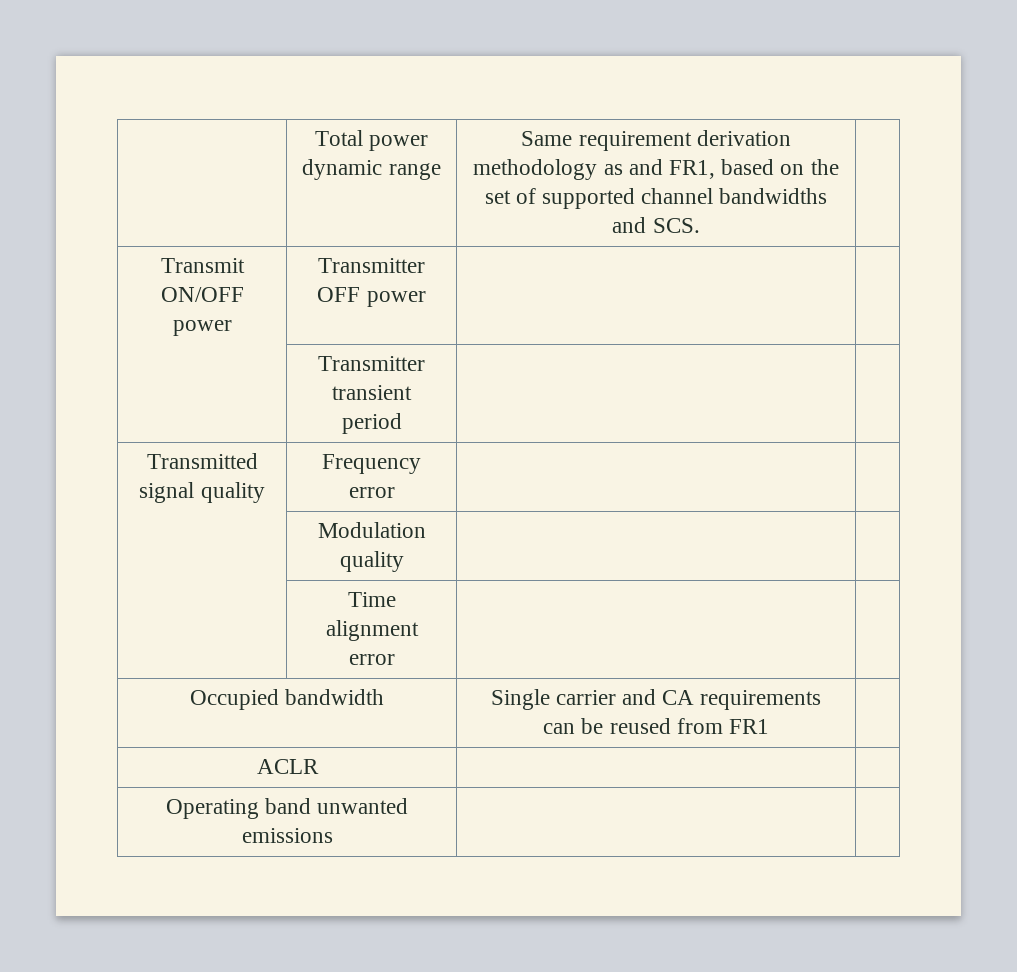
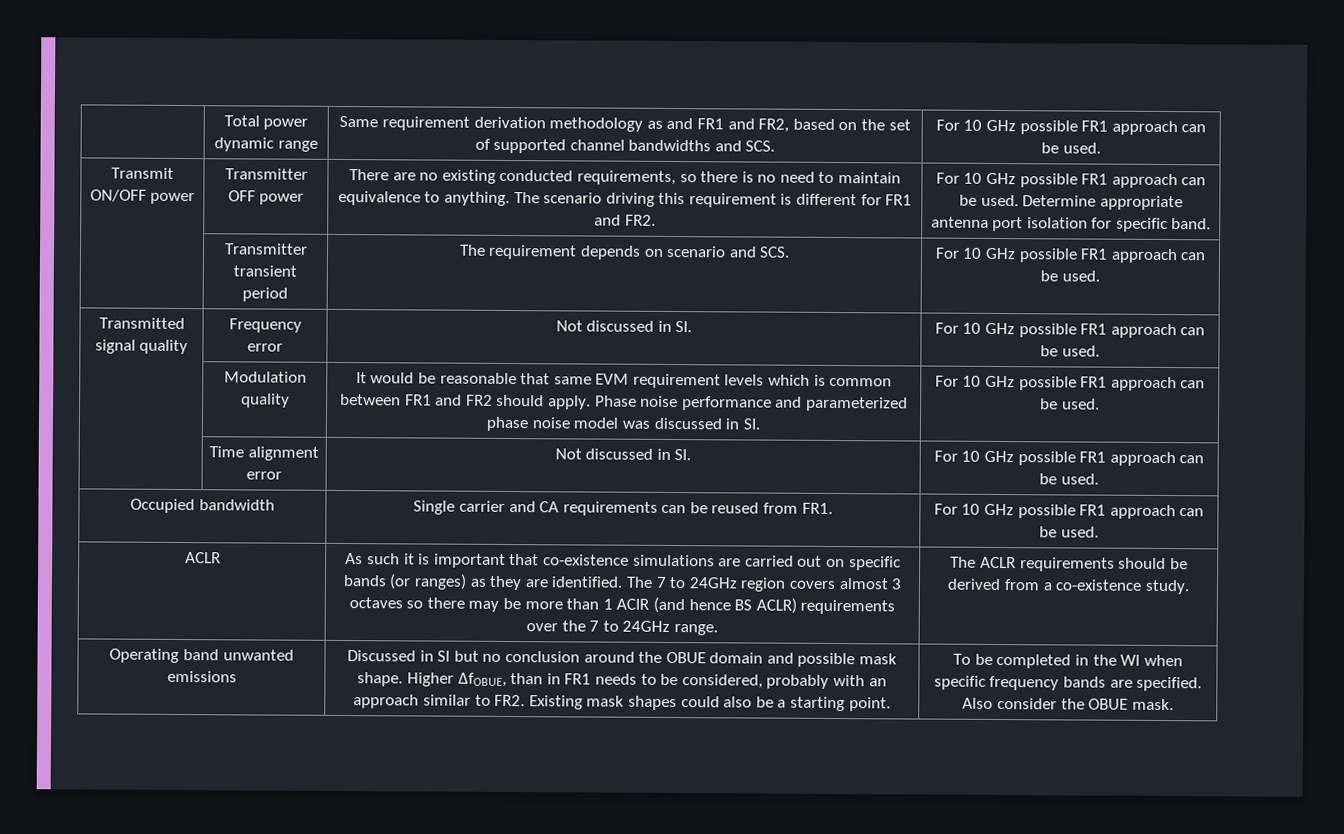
- | Total power dynamic range | Same requirement derivation methodology as and FR1, based on the set of supported channel bandwidths and SCS. |
+ | Total power dynamic range | Same requirement derivation methodology as and FR1 and FR2, based on the set of supported channel bandwidths and SCS. | For 10 GHz possible FR1 approach can be used.
- | Transmitter transient period | |
+ There are no existing conducted requirements, so there is no need to maintain equivalence to anything. The scenario driving this requirement is different for FR1 and FR2. | For 10 GHz possible FR1 approach can be used. Determine appropriate antenna port isolation for specific band.
+ | Transmitter transient period | The requirement depends on scenario and SCS. | For 10 GHz possible FR1 approach can be used.
- Transmitted signal quality | Frequency error | |
- | Modulation quality | |
- | Time alignment error | |
+ Transmitted signal quality | Frequency error | Not discussed in SI. | For 10 GHz possible FR1 approach can be used.
+ | Modulation quality | It would be reasonable that same EVM requirement levels which is common between FR1 and FR2 should apply. Phase noise performance and parameterized phase noise model was discussed in SI. | For 10 GHz possible FR1 approach can be used.
+ | Time alignment error | Not discussed in SI. | For 10 GHz possible FR1 approach can be used.
- Occupied bandwidth | Single carrier and CA requirements can be reused from FR1 |
- ACLR | |
- Operating band unwanted emissions | |
+ Occupied bandwidth | Single carrier and CA requirements can be reused from FR1. | For 10 GHz possible FR1 approach can be used.
+ ACLR | As such it is important that co-existence simulations are carried out on specific bands (or ranges) as they are identified. The 7 to 24GHz region covers almost 3 octaves so there may be more than 1 ACIR (and hence BS ACLR) requirements over the 7 to 24GHz range. | The ACLR requirements should be derived from a co-existence study.
+ Operating band unwanted emissions | Discussed in SI but no conclusion around the OBUE domain and possible mask shape. Higher ΔfOBUE, than in FR1 needs to be considered, probably with an approach similar to FR2. Existing mask shapes could also be a starting point. | To be completed in the WI when specific frequency bands are specified. Also consider the OBUE mask.

